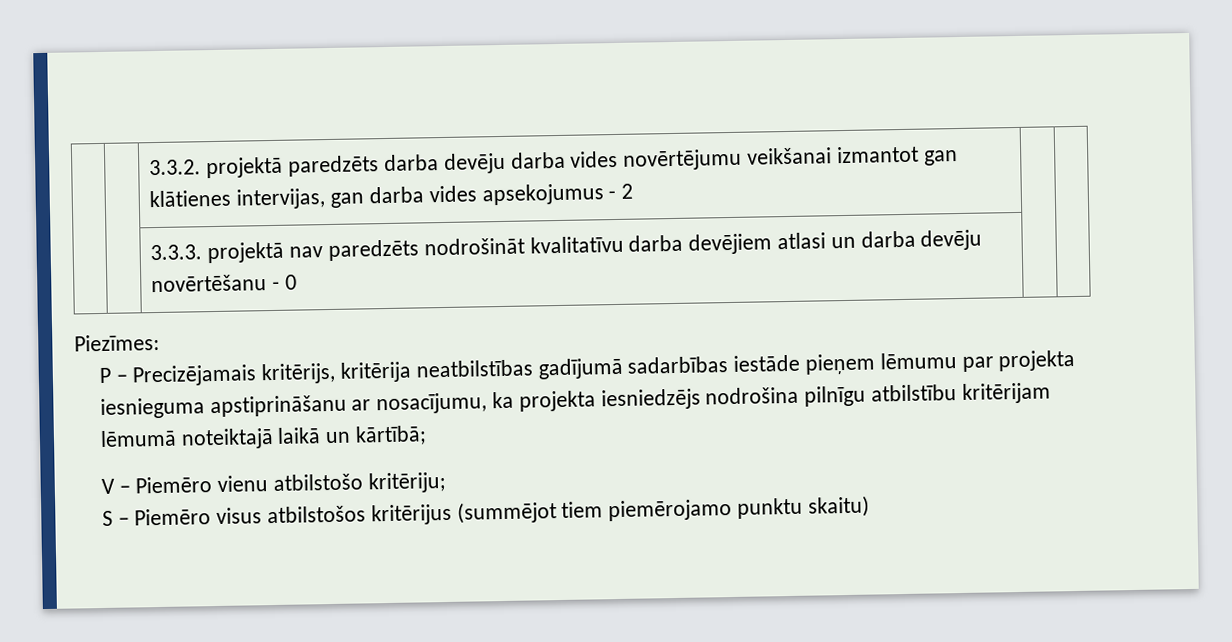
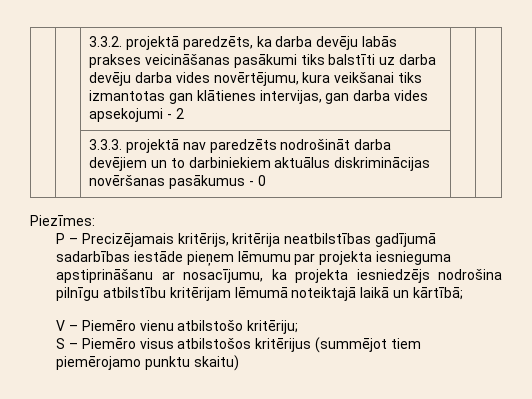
- | | 3.3.2. projektā paredzēts darba devēju darba vides novērtējumu veikšanai izmantot gan klātienes intervijas, gan darba vides apsekojumus - 2 | |
+ | | 3.3.2. projektā paredzēts, ka darba devēju labās prakses veicināšanas pasākumi tiks balstīti uz darba devēju darba vides novērtējumu, kura veikšanai tiks izmantotas gan klātienes intervijas, gan darba vides apsekojumi - 2 | |
- | | 3.3.3. projektā nav paredzēts nodrošināt kvalitatīvu darba devējiem atlasi un darba devēju novērtēšanu - 0 | |
+ | | 3.3.3. projektā nav paredzēts nodrošināt darba devējiem un to darbiniekiem aktuālus diskriminācijas novēršanas pasākumus - 0 | |

